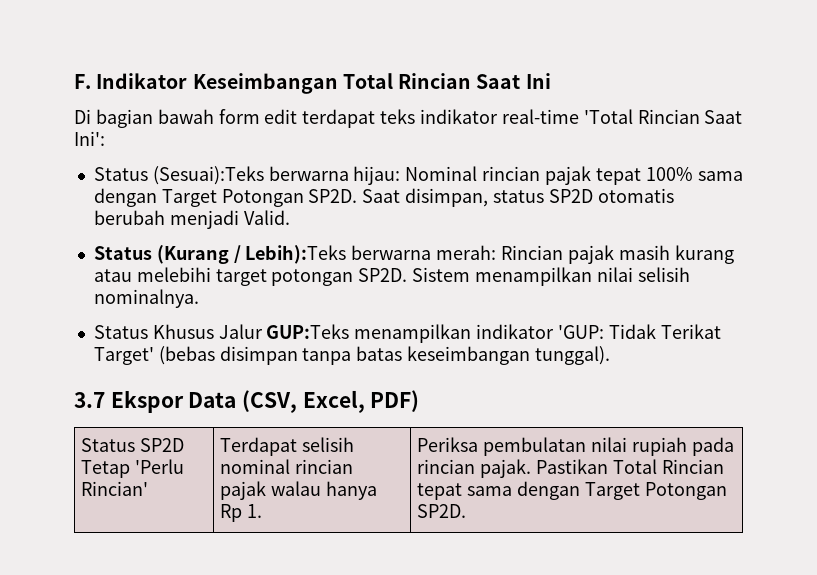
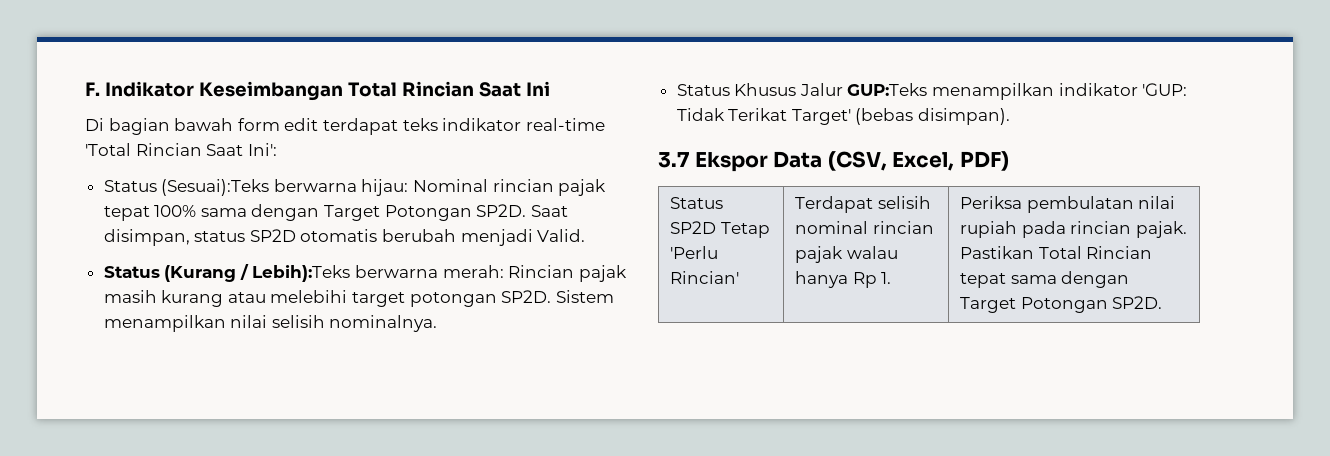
- Status Khusus Jalur GUP:Teks menampilkan indikator 'GUP: Tidak Terikat Target' (bebas disimpan tanpa batas keseimbangan tunggal).
+ Status Khusus Jalur GUP:Teks menampilkan indikator 'GUP: Tidak Terikat Target' (bebas disimpan).

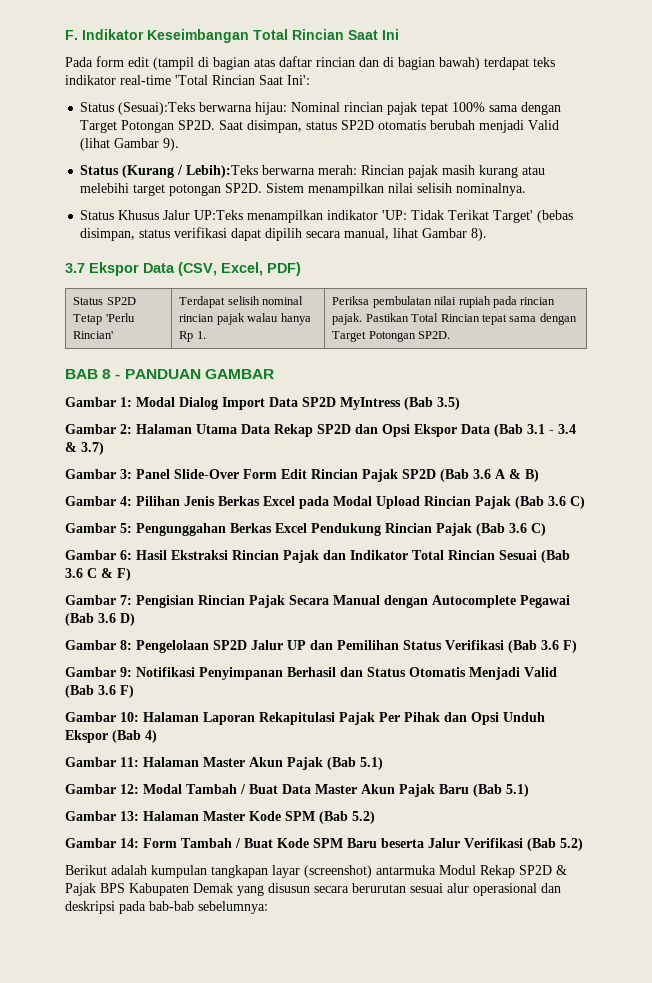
- Di bagian bawah form edit terdapat teks indikator real-time 'Total Rincian Saat Ini':
+ Pada form edit (tampil di bagian atas daftar rincian dan di bagian bawah) terdapat teks indikator real-time 'Total Rincian Saat Ini':
- Saat disimpan, status SP2D otomatis berubah menjadi Valid.
+ Saat disimpan, status SP2D otomatis berubah menjadi Valid (lihat Gambar 9).
- Status Khusus Jalur GUP:Teks menampilkan indikator 'GUP: Tidak Terikat Target' (bebas disimpan).
+ Status Khusus Jalur UP:Teks menampilkan indikator 'UP: Tidak Terikat Target' (bebas disimpan, status verifikasi dapat dipilih secara manual, lihat Gambar 8).
+ BAB 8 - PANDUAN GAMBAR
+ Gambar 1: Modal Dialog Import Data SP2D MyIntress (Bab 3.5)
+ Gambar 2: Halaman Utama Data Rekap SP2D dan Opsi Ekspor Data (Bab 3.1 - 3.4 & 3.7)
+ Gambar 3: Panel Slide-Over Form Edit Rincian Pajak SP2D (Bab 3.6 A & B)
+ Gambar 4: Pilihan Jenis Berkas Excel pada Modal Upload Rincian Pajak (Bab 3.6 C)
+ Gambar 5: Pengunggahan Berkas Excel Pendukung Rincian Pajak (Bab 3.6 C)
+ Gambar 6: Hasil Ekstraksi Rincian Pajak dan Indikator Total Rincian Sesuai (Bab 3.6 C & F)
+ Gambar 7: Pengisian Rincian Pajak Secara Manual dengan Autocomplete Pegawai (Bab 3.6 D)
+ Gambar 8: Pengelolaan SP2D Jalur UP dan Pemilihan Status Verifikasi (Bab 3.6 F)
+ Gambar 9: Notifikasi Penyimpanan Berhasil dan Status Otomatis Menjadi Valid (Bab 3.6 F)
+ Gambar 10: Halaman Laporan Rekapitulasi Pajak Per Pihak dan Opsi Unduh Ekspor (Bab 4)
+ Gambar 11: Halaman Master Akun Pajak (Bab 5.1)
+ Gambar 12: Modal Tambah / Buat Data Master Akun Pajak Baru (Bab 5.1)
+ Gambar 13: Halaman Master Kode SPM (Bab 5.2)
+ Gambar 14: Form Tambah / Buat Kode SPM Baru beserta Jalur Verifikasi (Bab 5.2)
+ Berikut adalah kumpulan tangkapan layar (screenshot) antarmuka Modul Rekap SP2D & Pajak BPS Kabupaten Demak yang disusun secara berurutan sesuai alur operasional dan deskripsi pada bab-bab sebelumnya:

